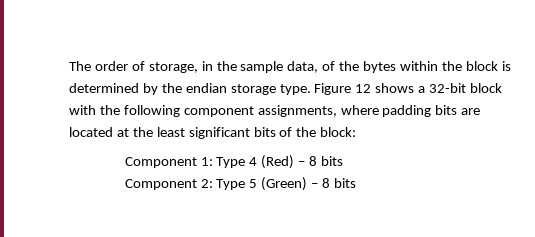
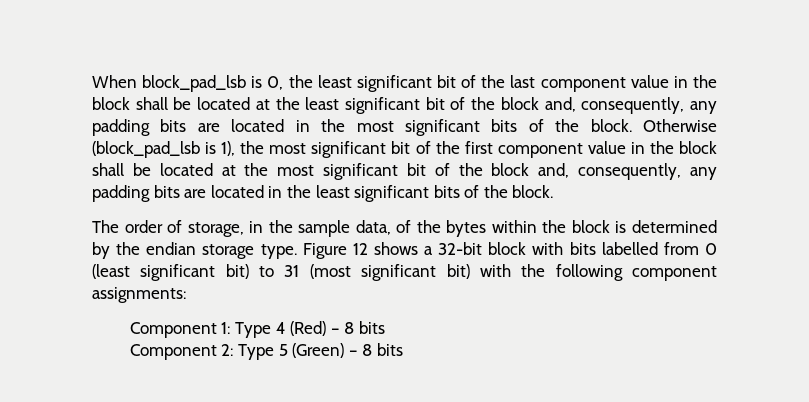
+ When block_pad_lsb is 0, the least significant bit of the last component value in the block shall be located at the least significant bit of the block and, consequently, any padding bits are located in the most significant bits of the block. Otherwise (block_pad_lsb is 1), the most significant bit of the first component value in the block shall be located at the most significant bit of the block and, consequently, any padding bits are located in the least significant bits of the block.
- Figure 12 shows a 32-bit block with the following component assignments, where padding bits are located at the least significant bits of the block:
+ Figure 12 shows a 32-bit block with bits labelled from 0 (least significant bit) to 31 (most significant bit) with the following component assignments:

